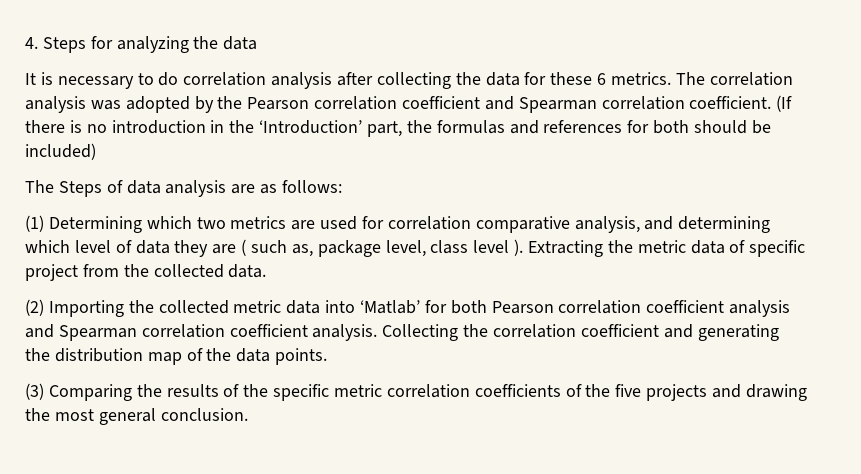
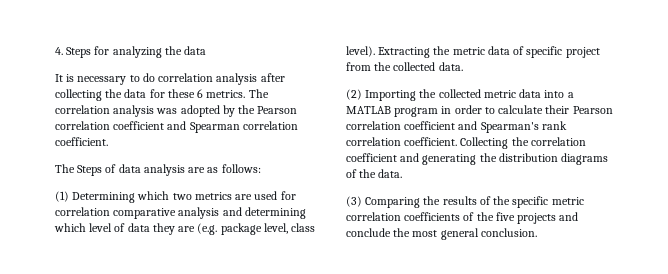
- (If there is no introduction in the ‘Introduction’ part, the formulas and references for both should be included)
- (1) Determining which two metrics are used for correlation comparative analysis, and determining which level of data they are ( such as, package level, class level ).
+ (1) Determining which two metrics are used for correlation comparative analysis and determining which level of data they are (e.g. package level, class level).
- (2) Importing the collected metric data into ‘Matlab’ for both Pearson correlation coefficient analysis and Spearman correlation coefficient analysis.
+ (2) Importing the collected metric data into a MATLAB program in order to calculate their Pearson correlation coefficient and Spearman's rank correlation coefficient.
- Collecting the correlation coefficient and generating the distribution map of the data points.
+ Collecting the correlation coefficient and generating the distribution diagrams of the data.
- (3) Comparing the results of the specific metric correlation coefficients of the five projects and drawing the most general conclusion.
+ (3) Comparing the results of the specific metric correlation coefficients of the five projects and conclude the most general conclusion.

